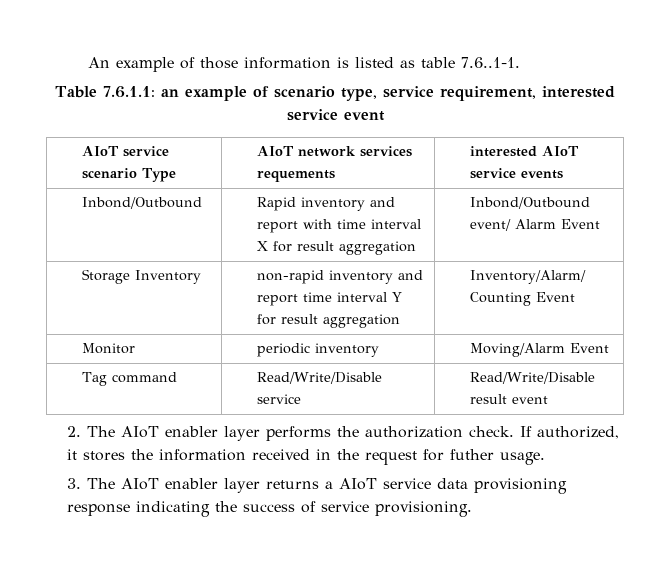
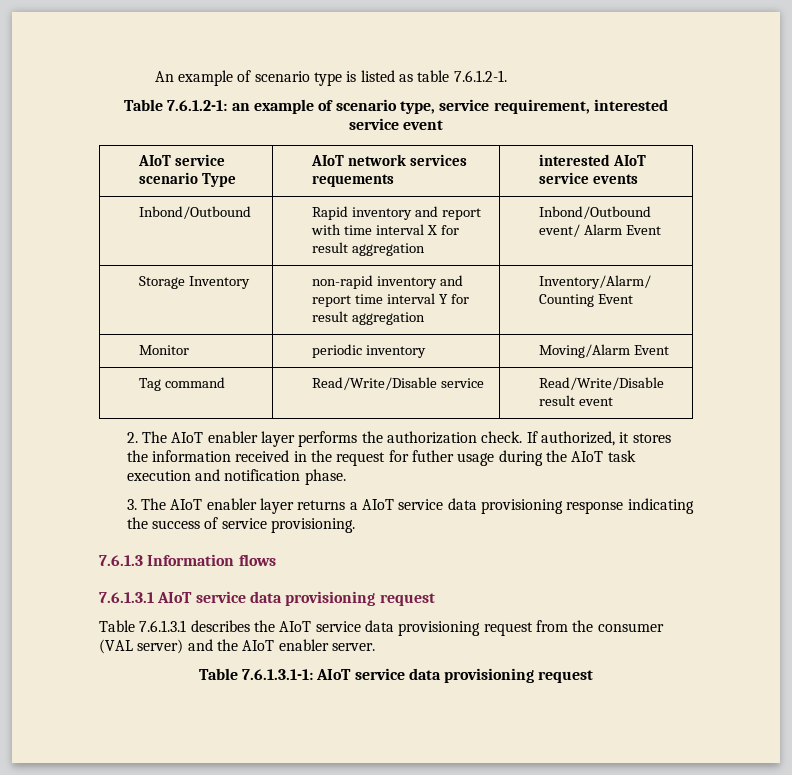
- An example of those information is listed as table 7.6..1-1.
- Table 7.6.1.1: an example of scenario type, service requirement, interested service event
+ An example of scenario type is listed as table 7.6.1.2-1.
+ Table 7.6.1.2-1: an example of scenario type, service requirement, interested service event
- If authorized, it stores the information received in the request for futher usage.
+ If authorized, it stores the information received in the request for futher usage during the AIoT task execution and notification phase.
+ 7.6.1.3 Information flows
+ 7.6.1.3.1 AIoT service data provisioning request
+ Table 7.6.1.3.1 describes the AIoT service data provisioning request from the consumer (VAL server) and the AIoT enabler server.
+ Table 7.6.1.3.1-1: AIoT service data provisioning request

